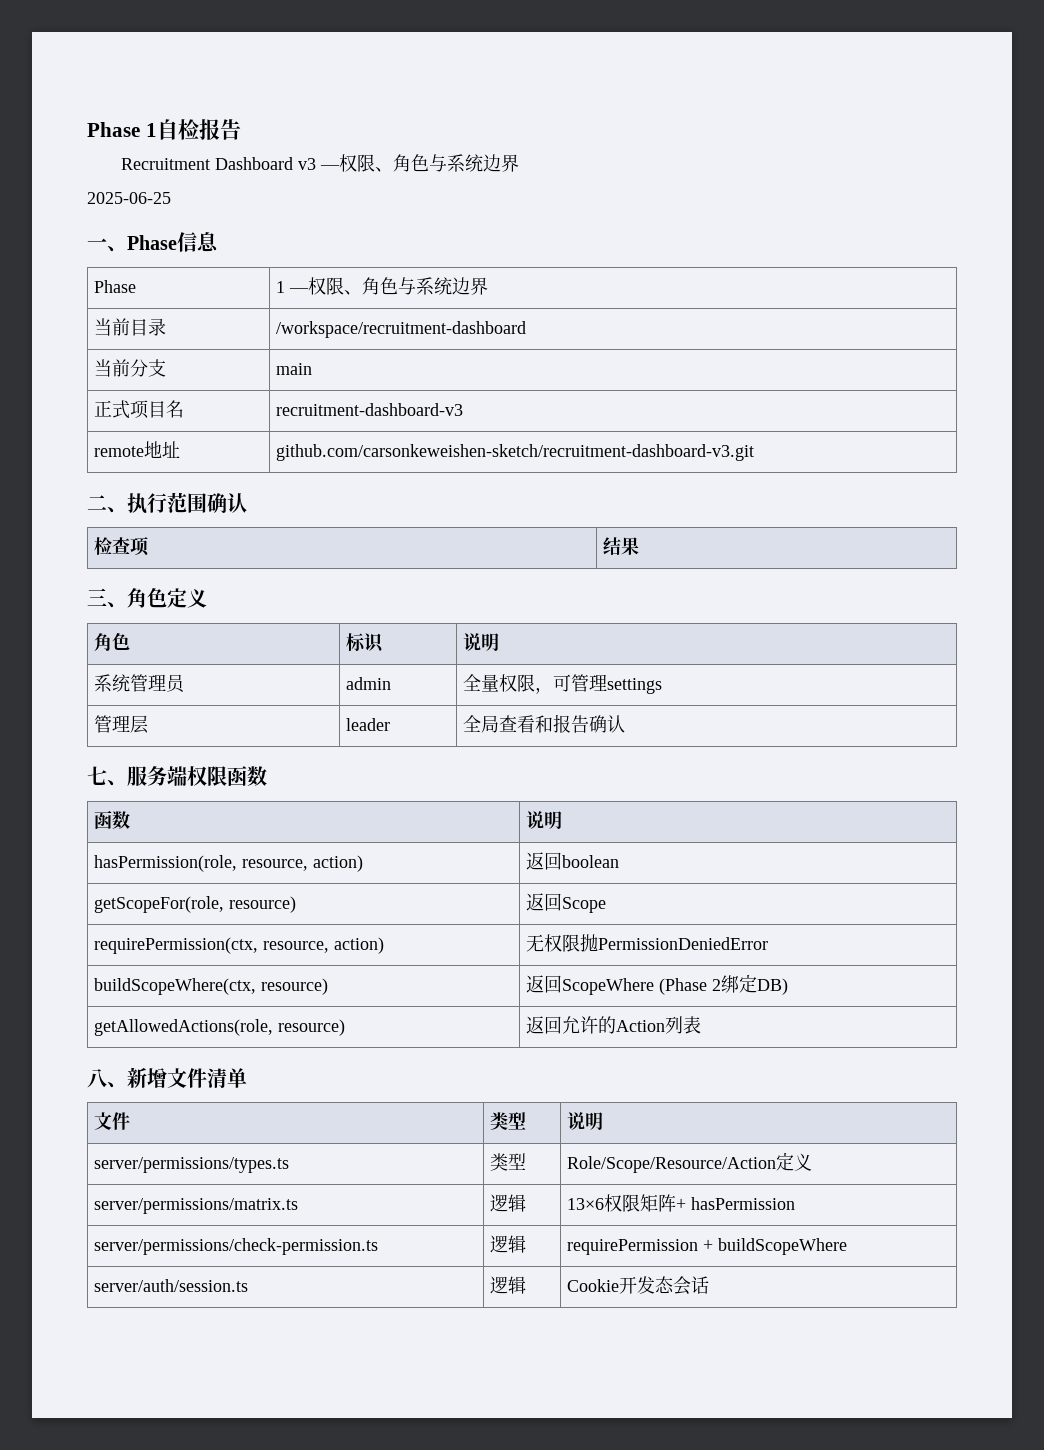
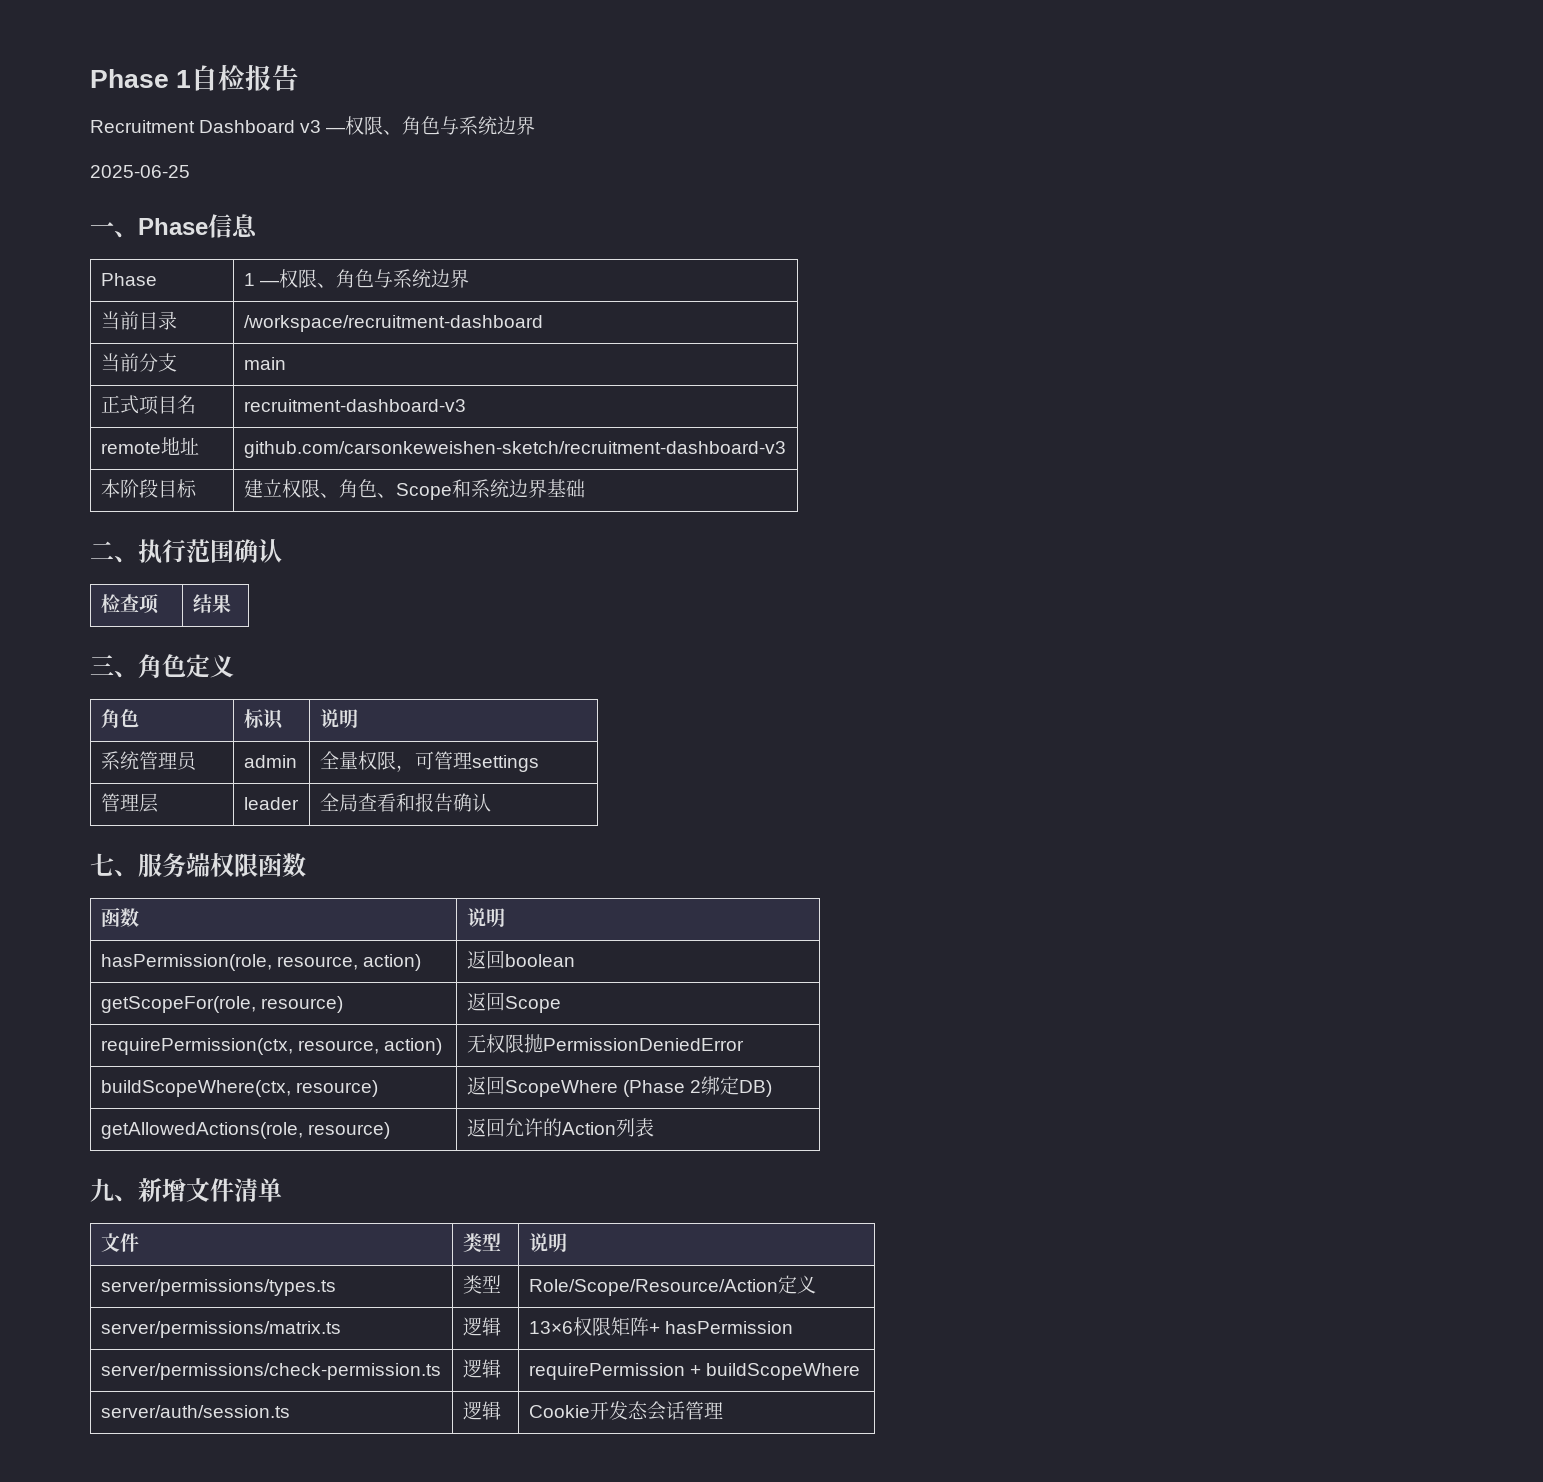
- remote地址 | github.com/carsonkeweishen-sketch/recruitment-dashboard-v3.git
+ remote地址 | github.com/carsonkeweishen-sketch/recruitment-dashboard-v3
+ 本阶段目标 | 建立权限、角色、Scope和系统边界基础
- 八、新增文件清单
+ 九、新增文件清单
- server/auth/session.ts | 逻辑 | Cookie开发态会话
+ server/auth/session.ts | 逻辑 | Cookie开发态会话管理

